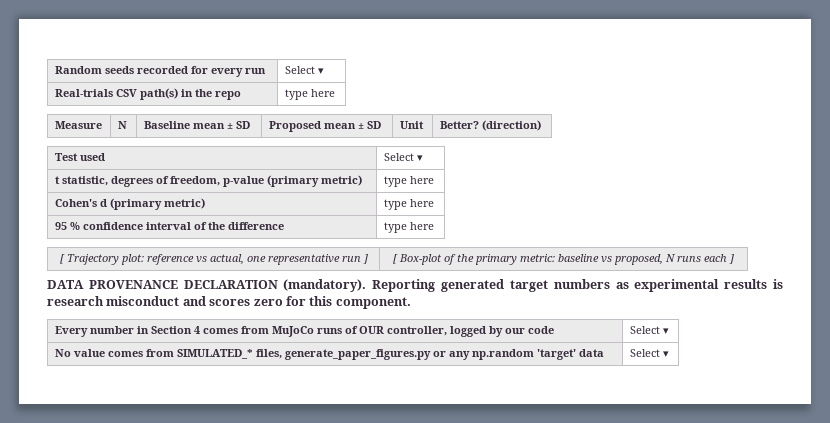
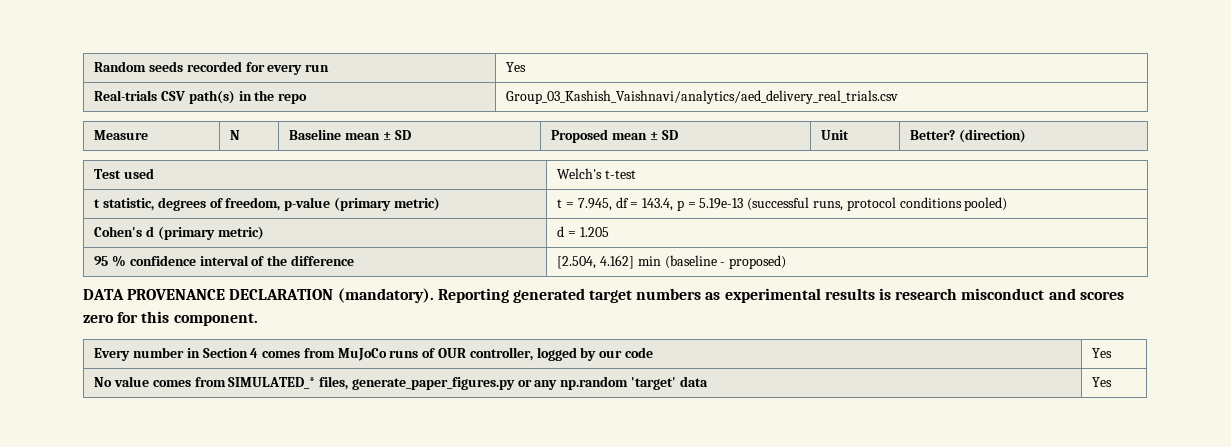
- Random seeds recorded for every run | Select ▾
+ Random seeds recorded for every run | Yes
- Real-trials CSV path(s) in the repo | type here
+ Real-trials CSV path(s) in the repo | Group_03_Kashish_Vaishnavi/analytics/aed_delivery_real_trials.csv
- Test used | Select ▾
+ Test used | Welch's t-test
- t statistic, degrees of freedom, p-value (primary metric) | type here
+ t statistic, degrees of freedom, p-value (primary metric) | t = 7.945, df = 143.4, p = 5.19e-13 (successful runs, protocol conditions pooled)
- Cohen's d (primary metric) | type here
+ Cohen's d (primary metric) | d = 1.205
- 95 % confidence interval of the difference | type here
- [ Trajectory plot: reference vs actual, one representative run ] | [ Box-plot of the primary metric: baseline vs proposed, N runs each ]
+ 95 % confidence interval of the difference | [2.504, 4.162] min (baseline - proposed)
- Every number in Section 4 comes from MuJoCo runs of OUR controller, logged by our code | Select ▾
+ Every number in Section 4 comes from MuJoCo runs of OUR controller, logged by our code | Yes
- No value comes from SIMULATED_* files, generate_paper_figures.py or any np.random 'target' data | Select ▾
+ No value comes from SIMULATED_* files, generate_paper_figures.py or any np.random 'target' data | Yes

